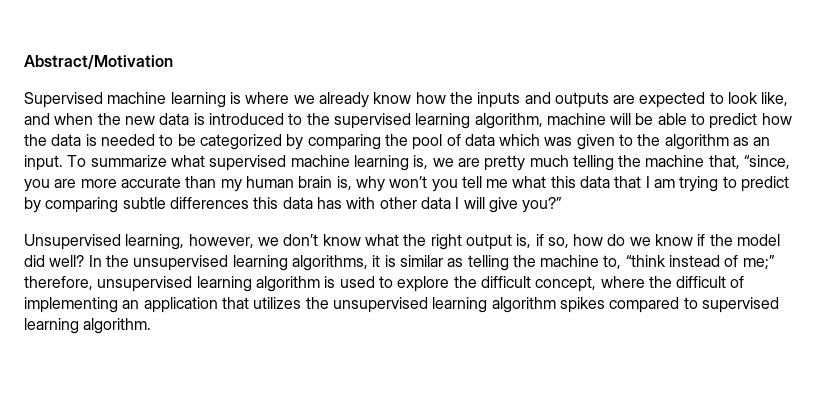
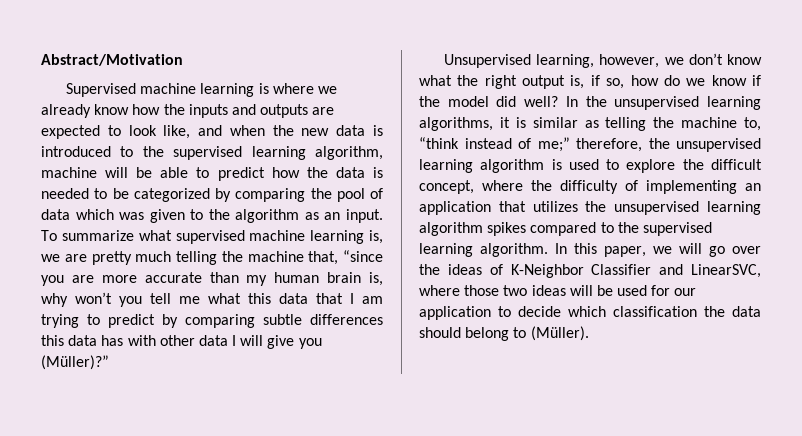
- To summarize what supervised machine learning is, we are pretty much telling the machine that, “since, you are more accurate than my human brain is, why won’t you tell me what this data that I am trying to predict by comparing subtle differences this data has with other data I will give you?”
+ To summarize what supervised machine learning is, we are pretty much telling the machine that, “since you are more accurate than my human brain is, why won’t you tell me what this data that I am trying to predict by comparing subtle differences this data has with other data I will give you (Müller)?”
- In the unsupervised learning algorithms, it is similar as telling the machine to, “think instead of me;” therefore, unsupervised learning algorithm is used to explore the difficult concept, where the difficult of implementing an application that utilizes the unsupervised learning algorithm spikes compared to supervised learning algorithm.
+ In the unsupervised learning algorithms, it is similar as telling the machine to, “think instead of me;” therefore, the unsupervised learning algorithm is used to explore the difficult concept, where the difficulty of implementing an application that utilizes the unsupervised learning algorithm spikes compared to the supervised learning algorithm.
+ In this paper, we will go over the ideas of K-Neighbor Classifier and LinearSVC, where those two ideas will be used for our application to decide which classification the data should belong to (Müller).

